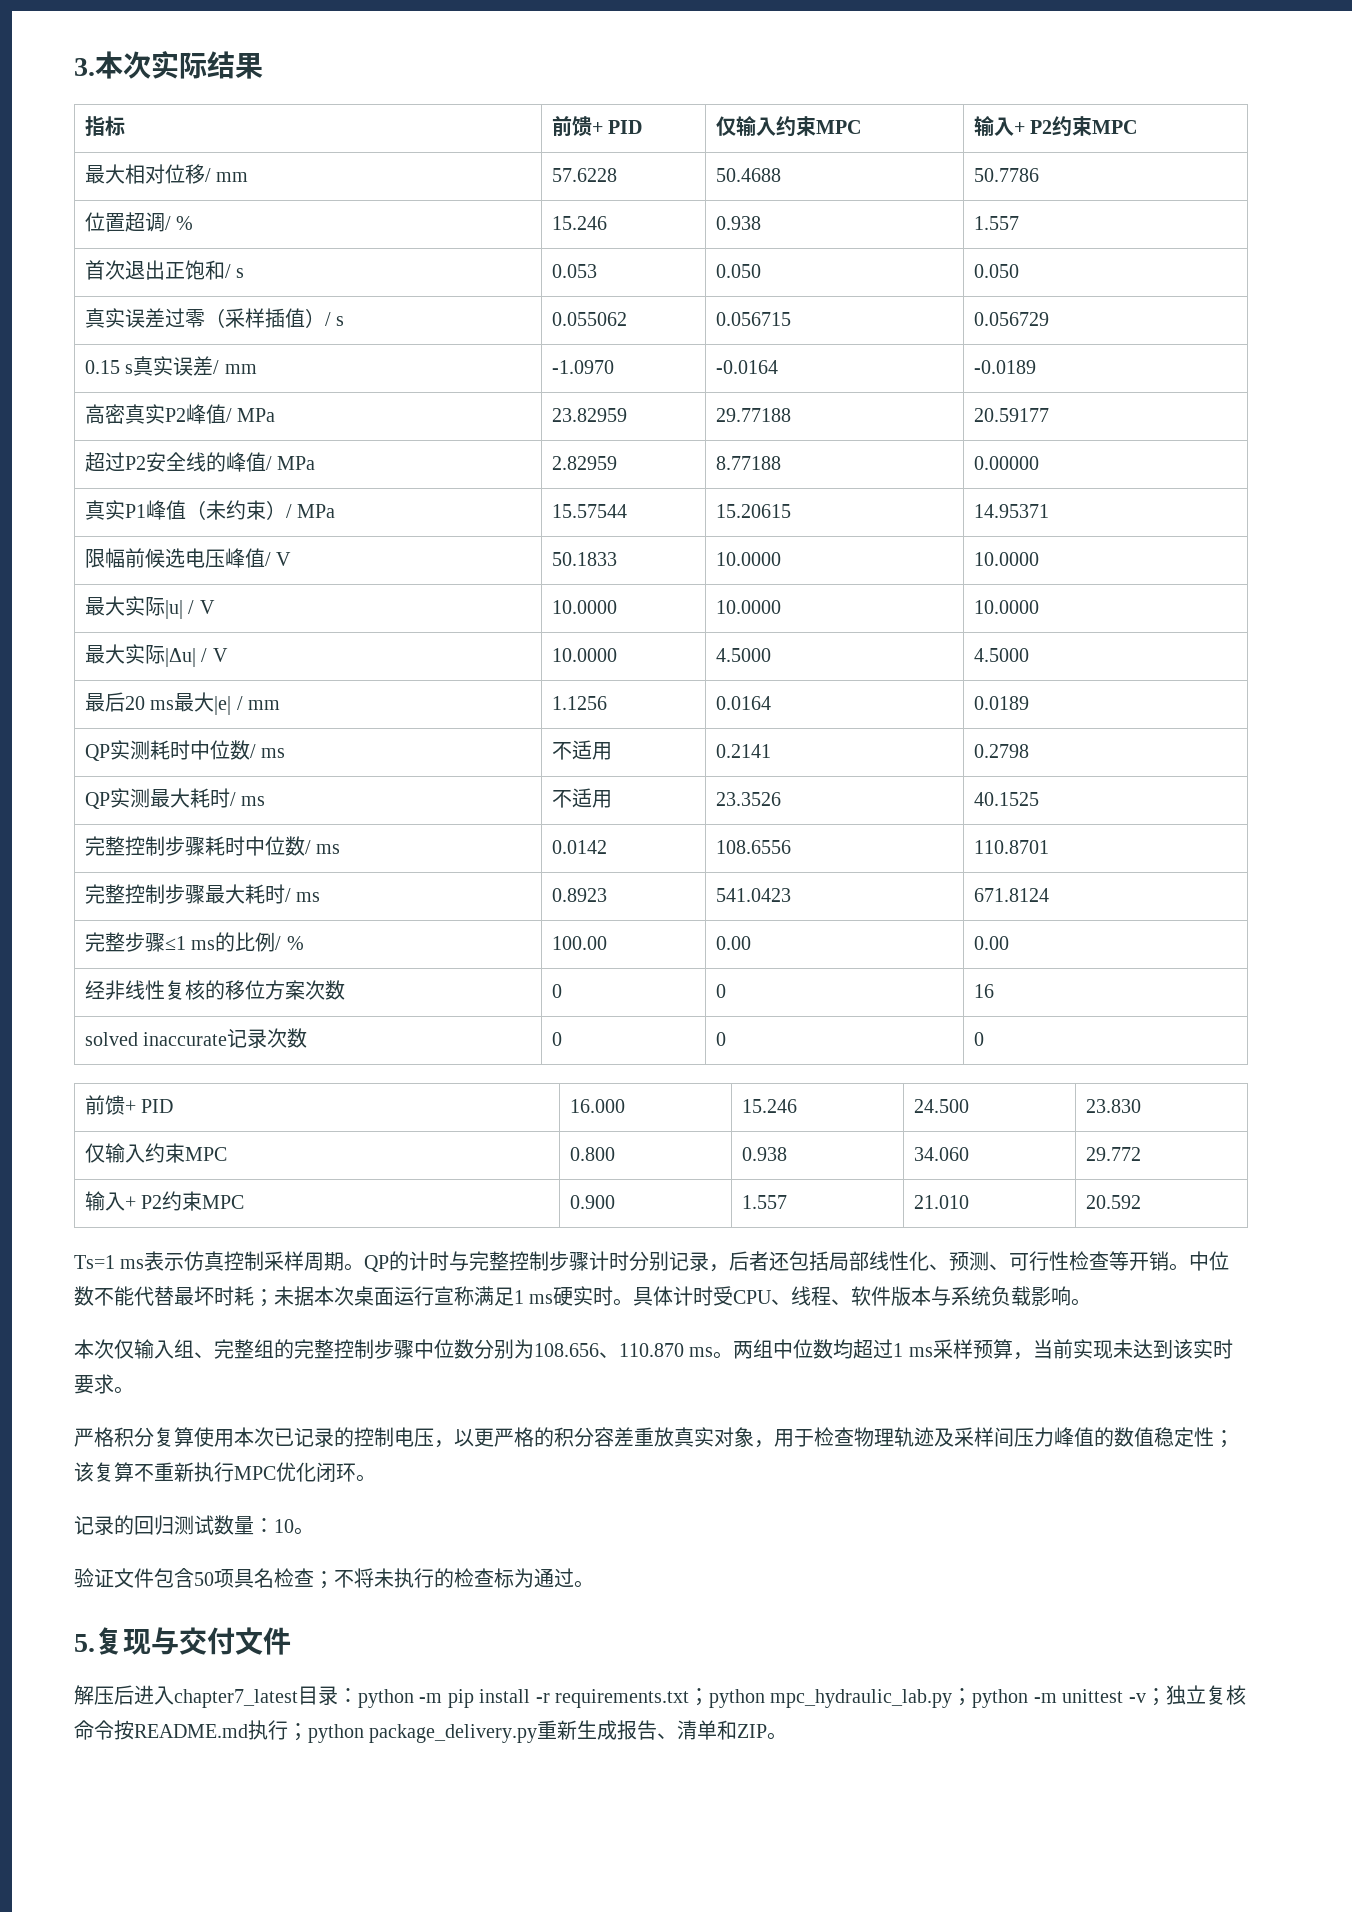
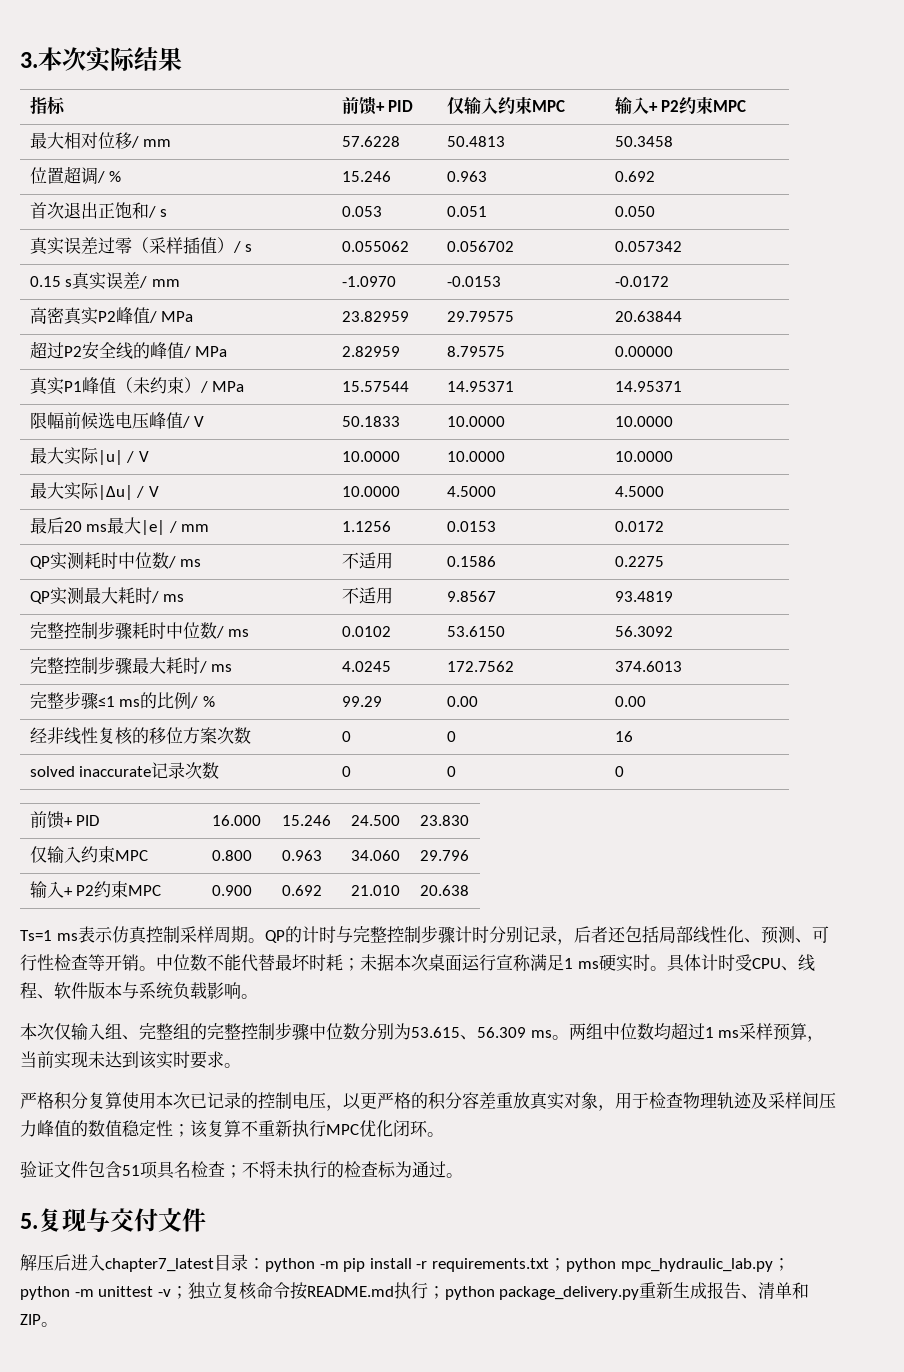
- 最大相对位移/ mm | 57.6228 | 50.4688 | 50.7786
+ 最大相对位移/ mm | 57.6228 | 50.4813 | 50.3458
- 位置超调/ % | 15.246 | 0.938 | 1.557
+ 位置超调/ % | 15.246 | 0.963 | 0.692
- 首次退出正饱和/ s | 0.053 | 0.050 | 0.050
+ 首次退出正饱和/ s | 0.053 | 0.051 | 0.050
- 真实误差过零（采样插值）/ s | 0.055062 | 0.056715 | 0.056729
+ 真实误差过零（采样插值）/ s | 0.055062 | 0.056702 | 0.057342
- 0.15 s真实误差/ mm | -1.0970 | -0.0164 | -0.0189
+ 0.15 s真实误差/ mm | -1.0970 | -0.0153 | -0.0172
- 高密真实P2峰值/ MPa | 23.82959 | 29.77188 | 20.59177
+ 高密真实P2峰值/ MPa | 23.82959 | 29.79575 | 20.63844
- 超过P2安全线的峰值/ MPa | 2.82959 | 8.77188 | 0.00000
+ 超过P2安全线的峰值/ MPa | 2.82959 | 8.79575 | 0.00000
- 真实P1峰值（未约束）/ MPa | 15.57544 | 15.20615 | 14.95371
+ 真实P1峰值（未约束）/ MPa | 15.57544 | 14.95371 | 14.95371
- 最后20 ms最大|e| / mm | 1.1256 | 0.0164 | 0.0189
+ 最后20 ms最大|e| / mm | 1.1256 | 0.0153 | 0.0172
- QP实测耗时中位数/ ms | 不适用 | 0.2141 | 0.2798
+ QP实测耗时中位数/ ms | 不适用 | 0.1586 | 0.2275
- QP实测最大耗时/ ms | 不适用 | 23.3526 | 40.1525
+ QP实测最大耗时/ ms | 不适用 | 9.8567 | 93.4819
- 完整控制步骤耗时中位数/ ms | 0.0142 | 108.6556 | 110.8701
+ 完整控制步骤耗时中位数/ ms | 0.0102 | 53.6150 | 56.3092
- 完整控制步骤最大耗时/ ms | 0.8923 | 541.0423 | 671.8124
+ 完整控制步骤最大耗时/ ms | 4.0245 | 172.7562 | 374.6013
- 完整步骤≤1 ms的比例/ % | 100.00 | 0.00 | 0.00
+ 完整步骤≤1 ms的比例/ % | 99.29 | 0.00 | 0.00
- 仅输入约束MPC | 0.800 | 0.938 | 34.060 | 29.772
+ 仅输入约束MPC | 0.800 | 0.963 | 34.060 | 29.796
- 输入+ P2约束MPC | 0.900 | 1.557 | 21.010 | 20.592
+ 输入+ P2约束MPC | 0.900 | 0.692 | 21.010 | 20.638
- 本次仅输入组、完整组的完整控制步骤中位数分别为108.656、110.870 ms。
+ 本次仅输入组、完整组的完整控制步骤中位数分别为53.615、56.309 ms。
- 记录的回归测试数量：10。
- 验证文件包含50项具名检查；不将未执行的检查标为通过。
+ 验证文件包含51项具名检查；不将未执行的检查标为通过。

